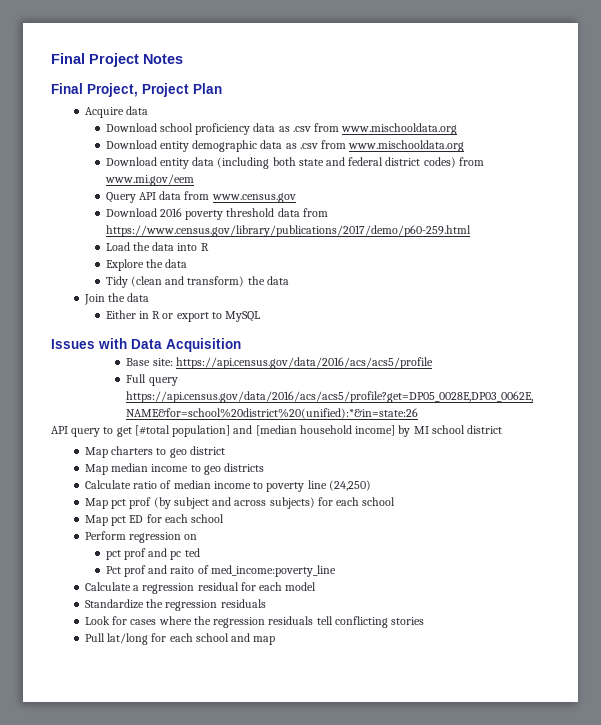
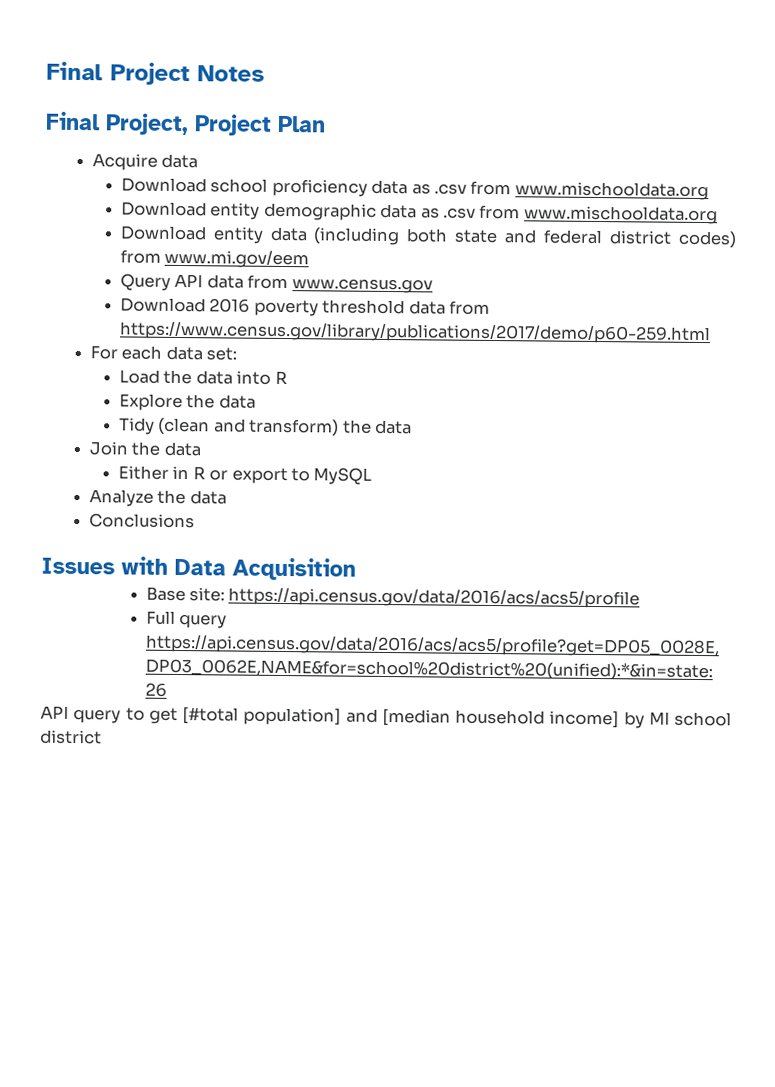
+ For each data set:
+ Analyze the data
+ Conclusions
- Map charters to geo district
- Map median income to geo districts
- Calculate ratio of median income to poverty line (24,250)
- Map pct prof (by subject and across subjects) for each school
- Map pct ED for each school
- Perform regression on
- pct prof and pc ted
- Pct prof and raito of med_income:poverty_line
- Calculate a regression residual for each model
- Standardize the regression residuals
- Look for cases where the regression residuals tell conflicting stories
- Pull lat/long for each school and map

